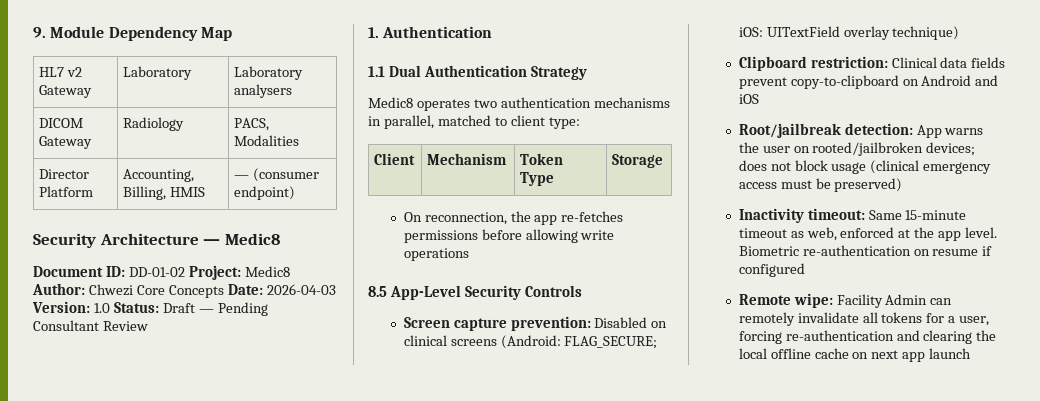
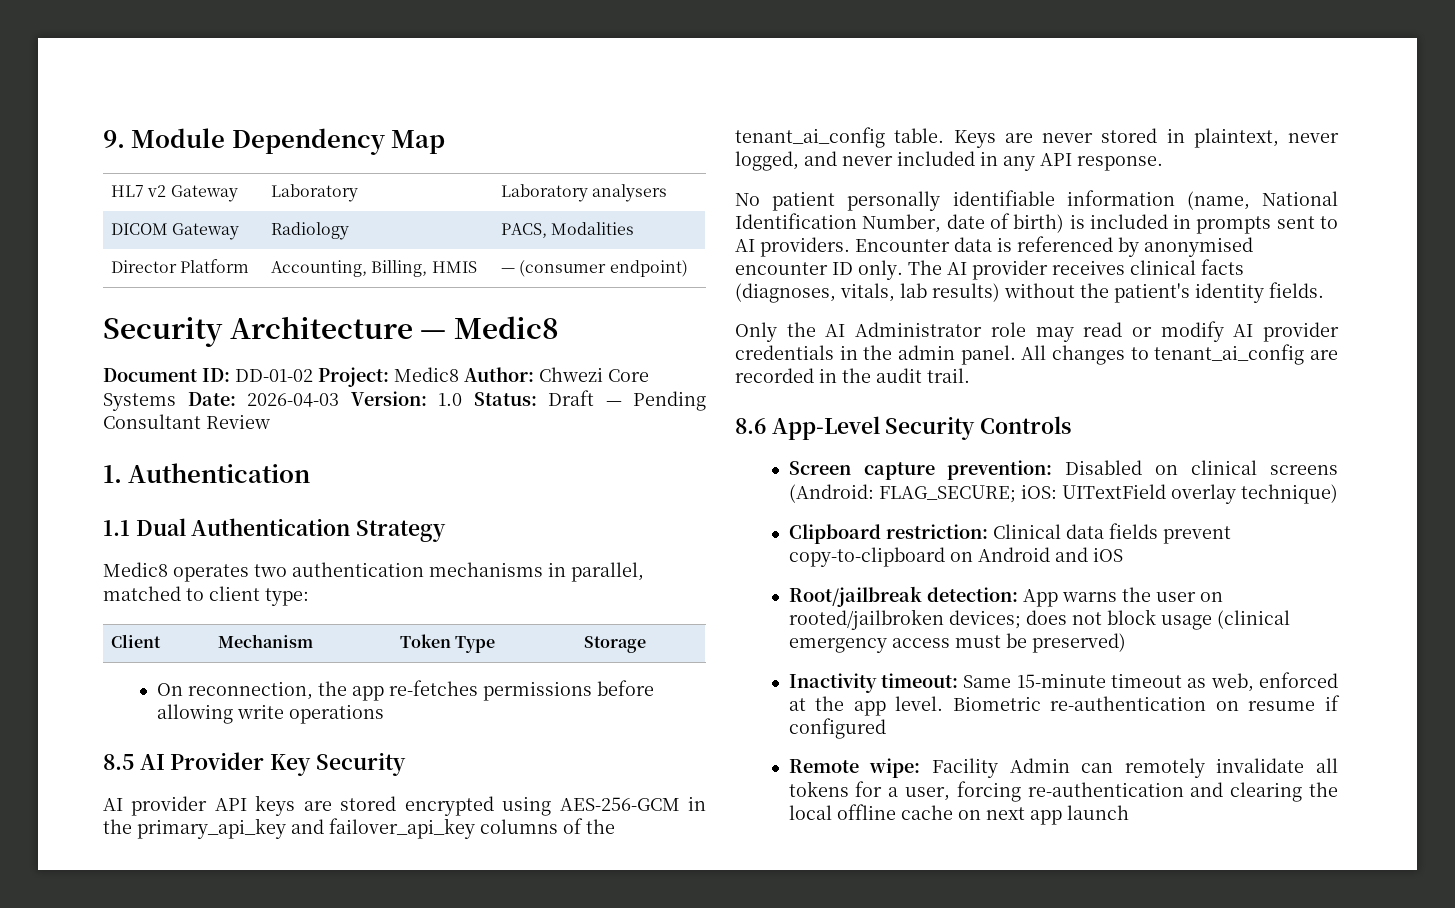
- Document ID: DD-01-02 Project: Medic8 Author: Chwezi Core Concepts Date: 2026-04-03 Version: 1.0 Status: Draft — Pending Consultant Review
+ Document ID: DD-01-02 Project: Medic8 Author: Chwezi Core Systems Date: 2026-04-03 Version: 1.0 Status: Draft — Pending Consultant Review
- 8.5 App-Level Security Controls
+ 8.5 AI Provider Key Security
+ AI provider API keys are stored encrypted using AES-256-GCM in the primary_api_key and failover_api_key columns of the tenant_ai_config table. Keys are never stored in plaintext, never logged, and never included in any API response.
+ No patient personally identifiable information (name, National Identification Number, date of birth) is included in prompts sent to AI providers. Encounter data is referenced by anonymised encounter ID only. The AI provider receives clinical facts (diagnoses, vitals, lab results) without the patient's identity fields.
+ Only the AI Administrator role may read or modify AI provider credentials in the admin panel. All changes to tenant_ai_config are recorded in the audit trail.
+ 8.6 App-Level Security Controls

